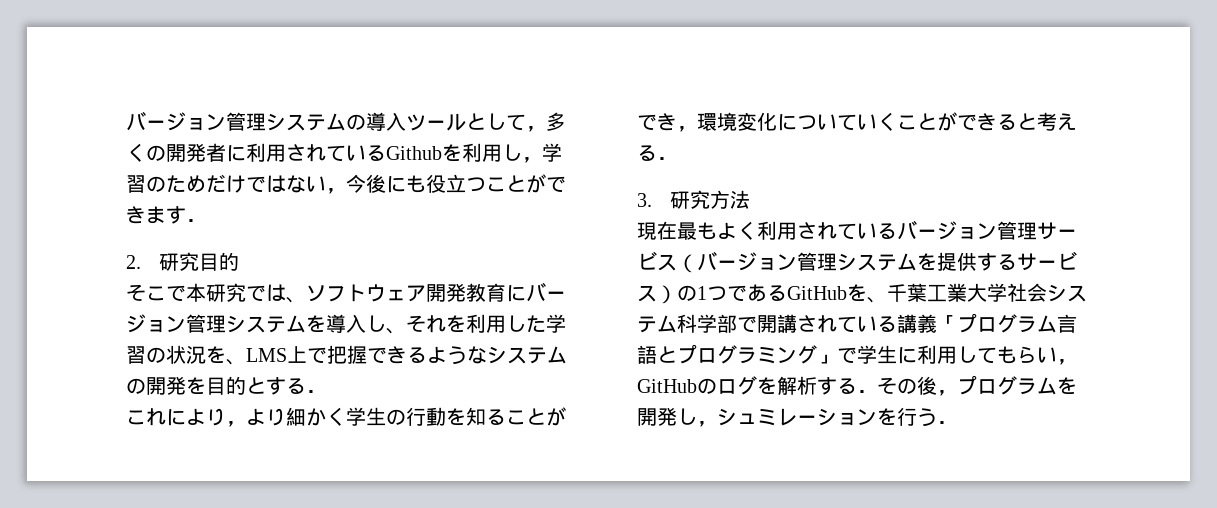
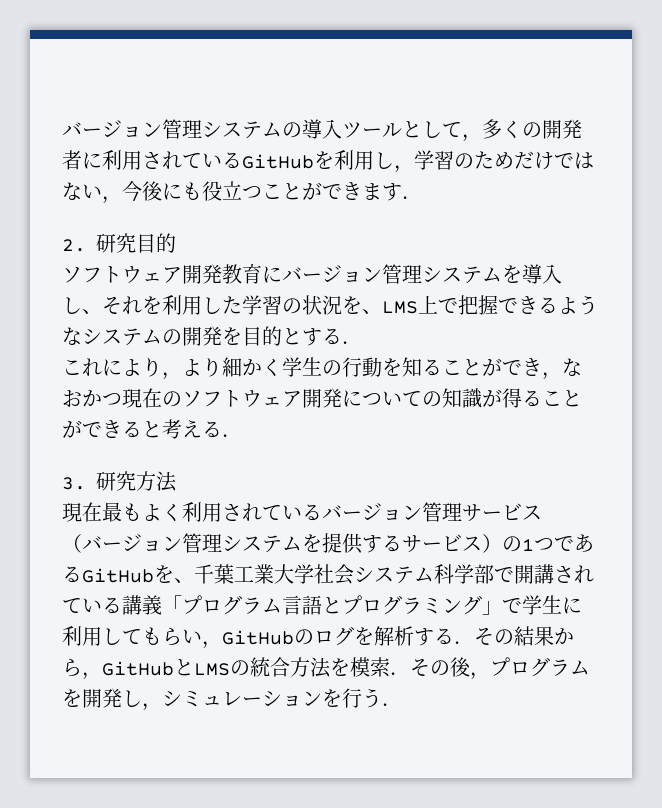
- バージョン管理システムの導入ツールとして，多くの開発者に利用されているGithubを利用し，学習のためだけではない，今後にも役立つことができます．
+ バージョン管理システムの導入ツールとして，多くの開発者に利用されているGitHubを利用し，学習のためだけではない，今後にも役立つことができます．
- そこで本研究では、ソフトウェア開発教育にバージョン管理システムを導入し、それを利用した学習の状況を、LMS上で把握できるようなシステムの開発を目的とする．
+ ソフトウェア開発教育にバージョン管理システムを導入し、それを利用した学習の状況を、LMS上で把握できるようなシステムの開発を目的とする．
- これにより，より細かく学生の行動を知ることができ，環境変化についていくことができると考える．
+ これにより，より細かく学生の行動を知ることができ，なおかつ現在のソフトウェア開発についての知識が得ることができると考える．
- 現在最もよく利用されているバージョン管理サービス（バージョン管理システムを提供するサービス）の1つであるGitHubを、千葉工業大学社会システム科学部で開講されている講義「プログラム言語とプログラミング」で学生に利用してもらい，GitHubのログを解析する．その後，プログラムを開発し，シュミレーションを行う．
+ 現在最もよく利用されているバージョン管理サービス（バージョン管理システムを提供するサービス）の1つであるGitHubを、千葉工業大学社会システム科学部で開講されている講義「プログラム言語とプログラミング」で学生に利用してもらい，GitHubのログを解析する．その結果から，GitHubとLMSの統合方法を模索．その後，プログラムを開発し，シミュレーションを行う．

